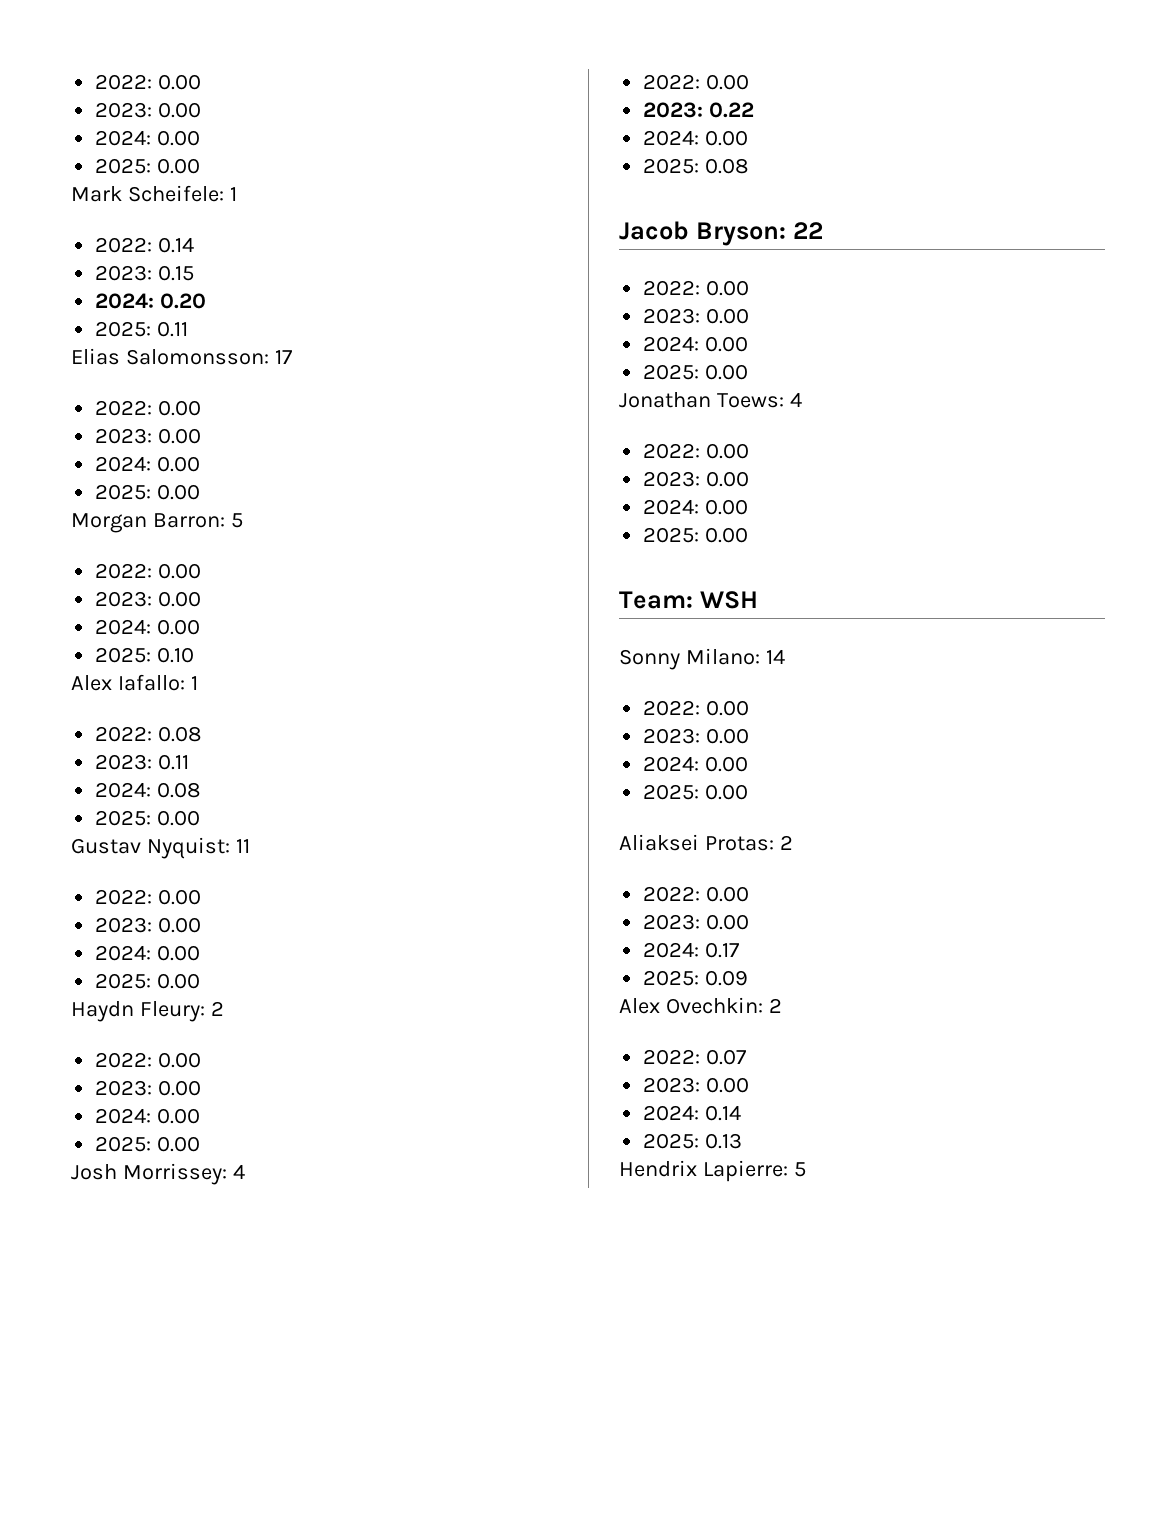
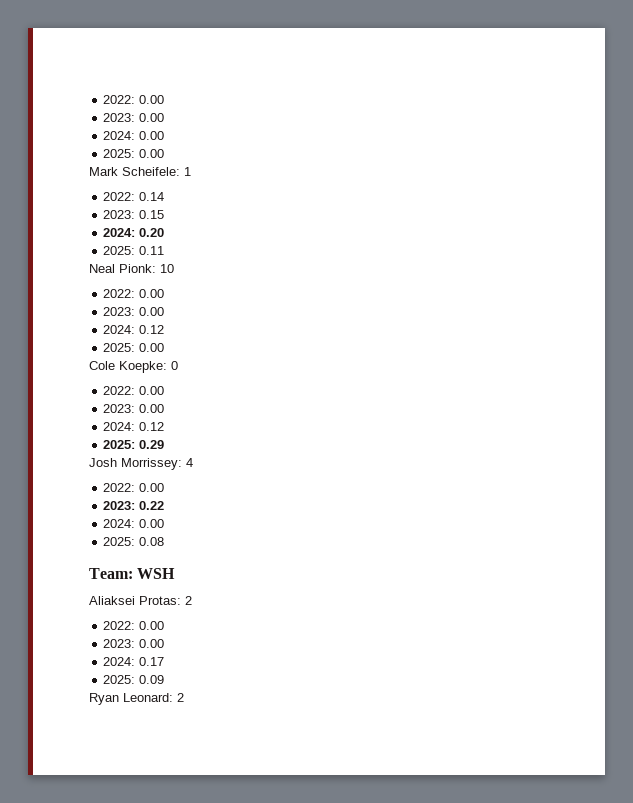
- Elias Salomonsson: 17
+ Neal Pionk: 10
  2022: 0.00
  2023: 0.00
- 2024: 0.00
+ 2024: 0.12
  2025: 0.00
- Morgan Barron: 5
+ Cole Koepke: 0
  2022: 0.00
  2023: 0.00
- 2024: 0.00
- 2025: 0.10
- Alex Iafallo: 1
- 2022: 0.08
- 2023: 0.11
- 2024: 0.08
- 2025: 0.00
- Gustav Nyquist: 11
- 2022: 0.00
- 2023: 0.00
- 2024: 0.00
- 2025: 0.00
- Haydn Fleury: 2
- 2022: 0.00
- 2023: 0.00
- 2024: 0.00
- 2025: 0.00
+ 2024: 0.12
+ 2025: 0.29
- Jacob Bryson: 22
- 2022: 0.00
- 2023: 0.00
- 2024: 0.00
- 2025: 0.00
- Jonathan Toews: 4
- 2022: 0.00
- 2023: 0.00
- 2024: 0.00
- 2025: 0.00
  Team: WSH
- Sonny Milano: 14
- 2022: 0.00
- 2023: 0.00
- 2024: 0.00
- 2025: 0.00
- Alex Ovechkin: 2
- 2022: 0.07
- 2023: 0.00
- 2024: 0.14
- 2025: 0.13
- Hendrix Lapierre: 5
+ Ryan Leonard: 2

